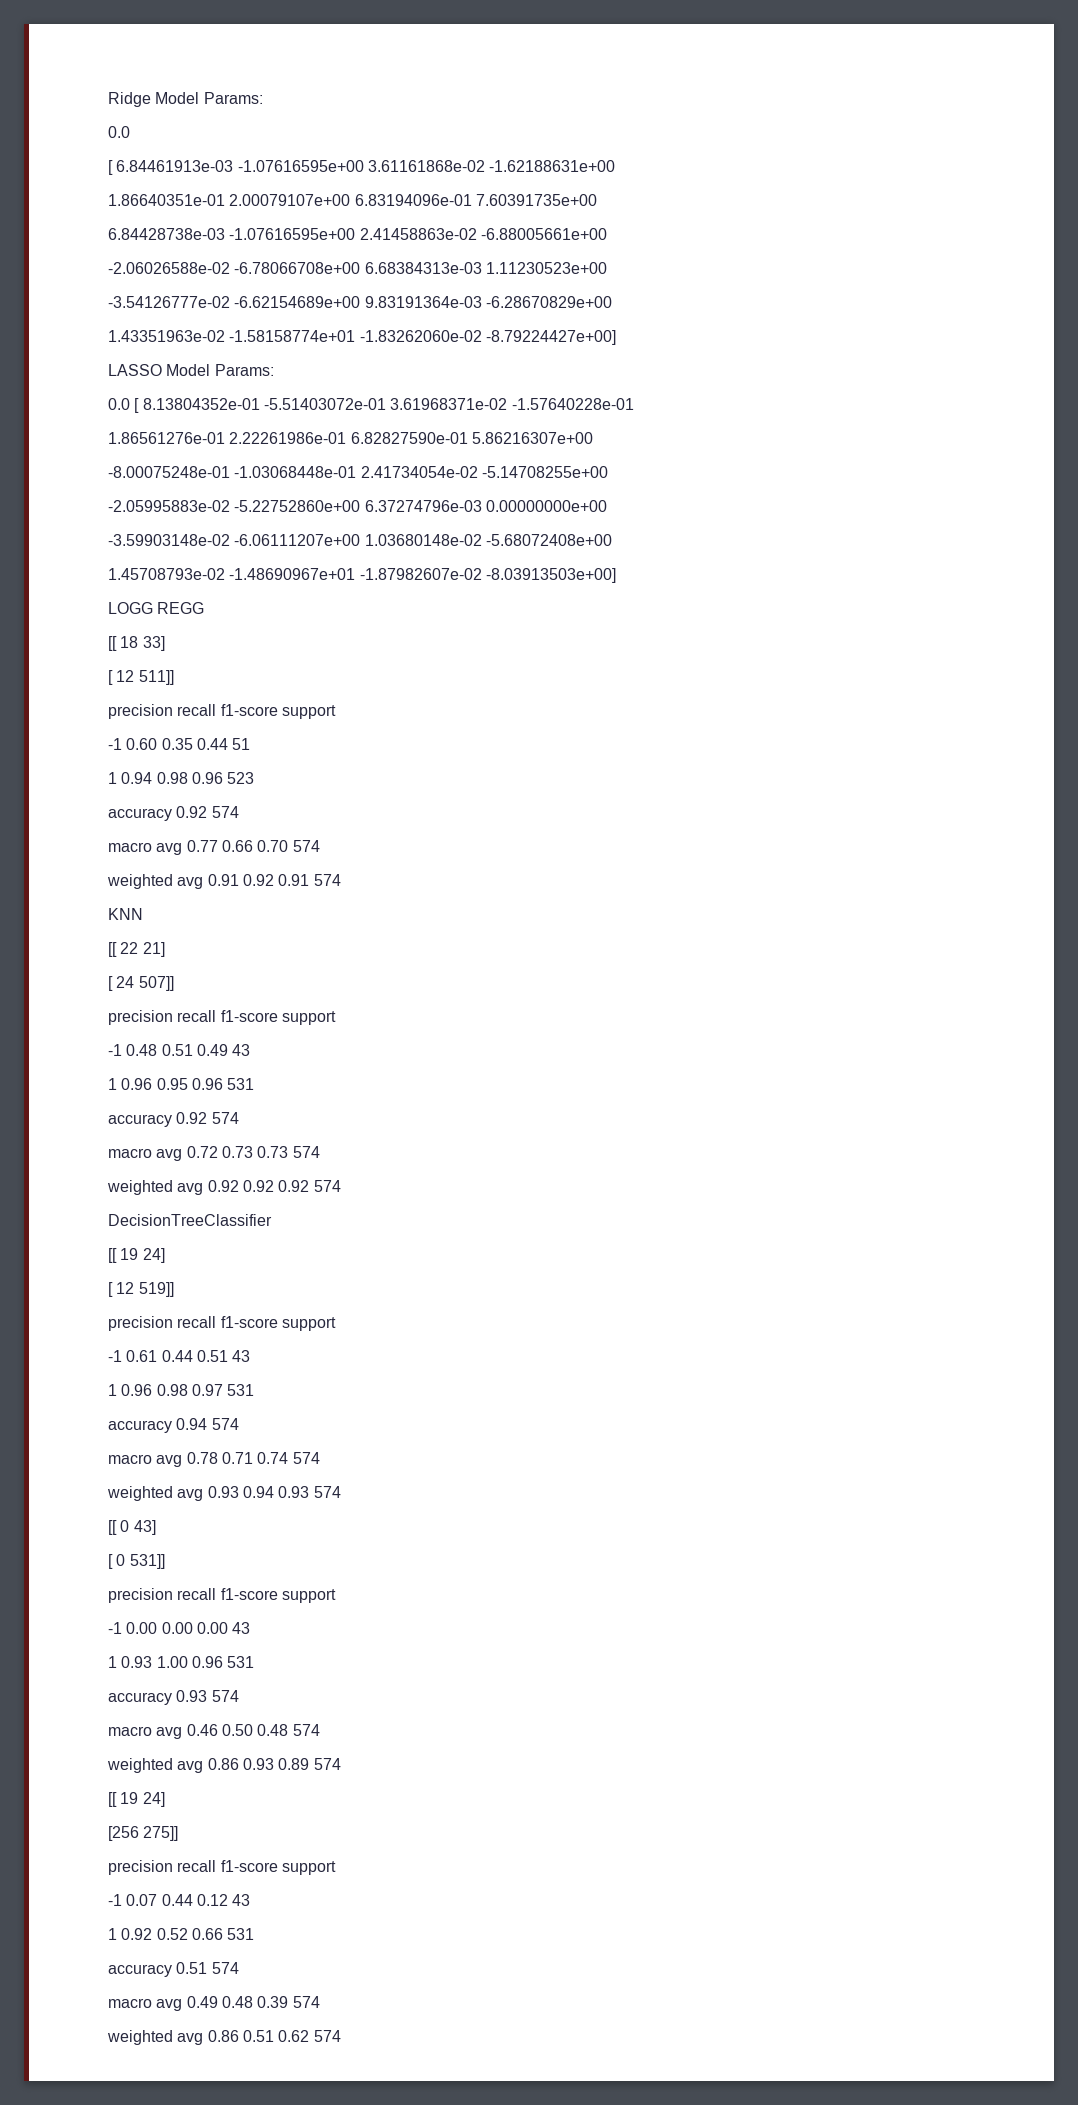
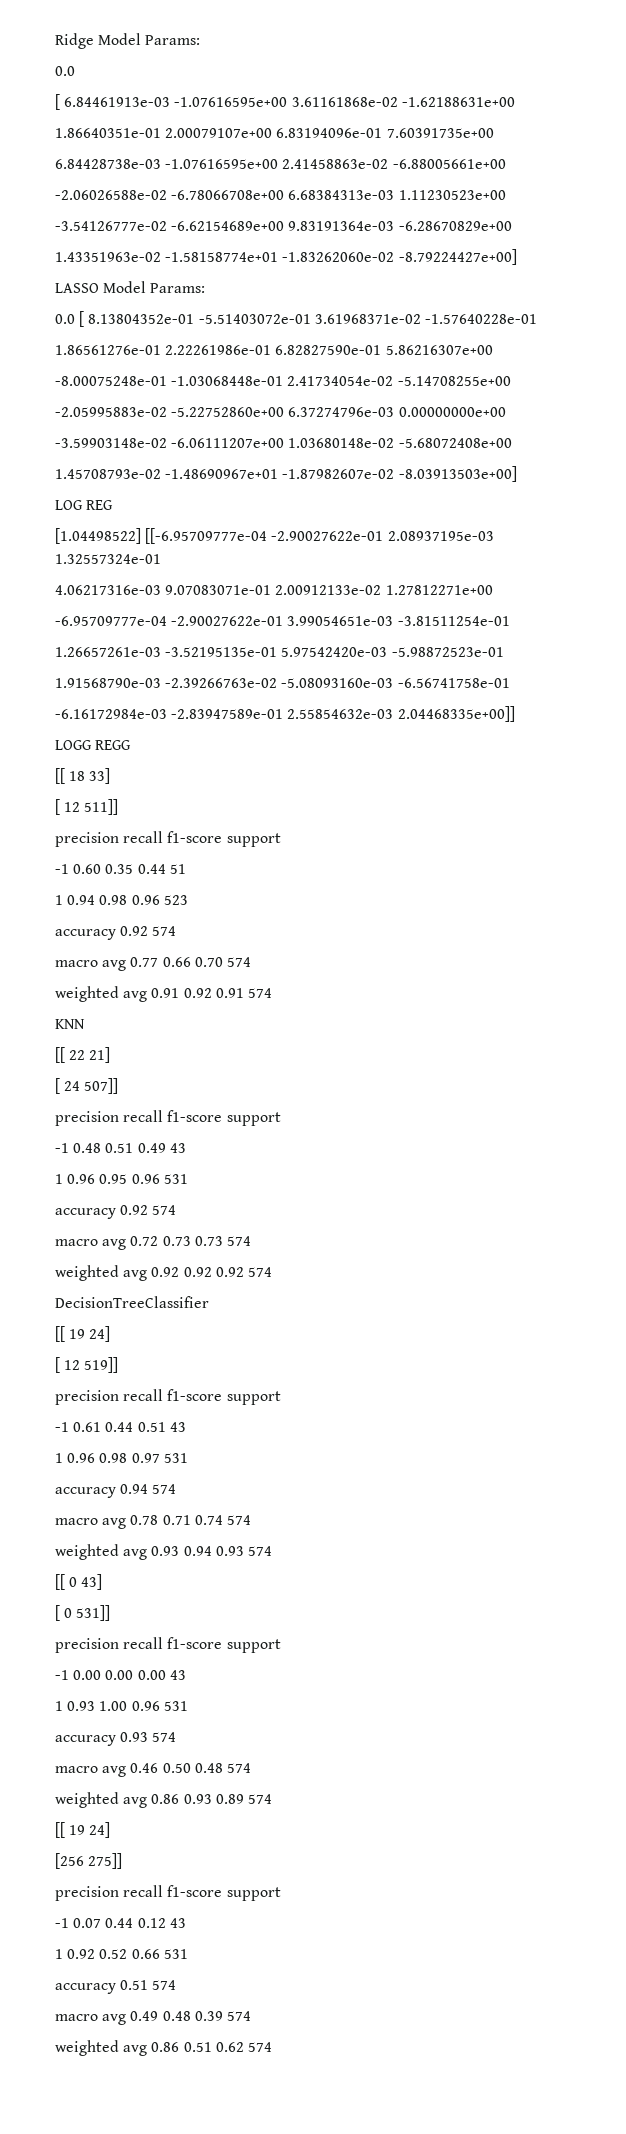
+ LOG REG
+ [1.04498522] [[-6.95709777e-04 -2.90027622e-01 2.08937195e-03 1.32557324e-01
+ 4.06217316e-03 9.07083071e-01 2.00912133e-02 1.27812271e+00
+ -6.95709777e-04 -2.90027622e-01 3.99054651e-03 -3.81511254e-01
+ 1.26657261e-03 -3.52195135e-01 5.97542420e-03 -5.98872523e-01
+ 1.91568790e-03 -2.39266763e-02 -5.08093160e-03 -6.56741758e-01
+ -6.16172984e-03 -2.83947589e-01 2.55854632e-03 2.04468335e+00]]

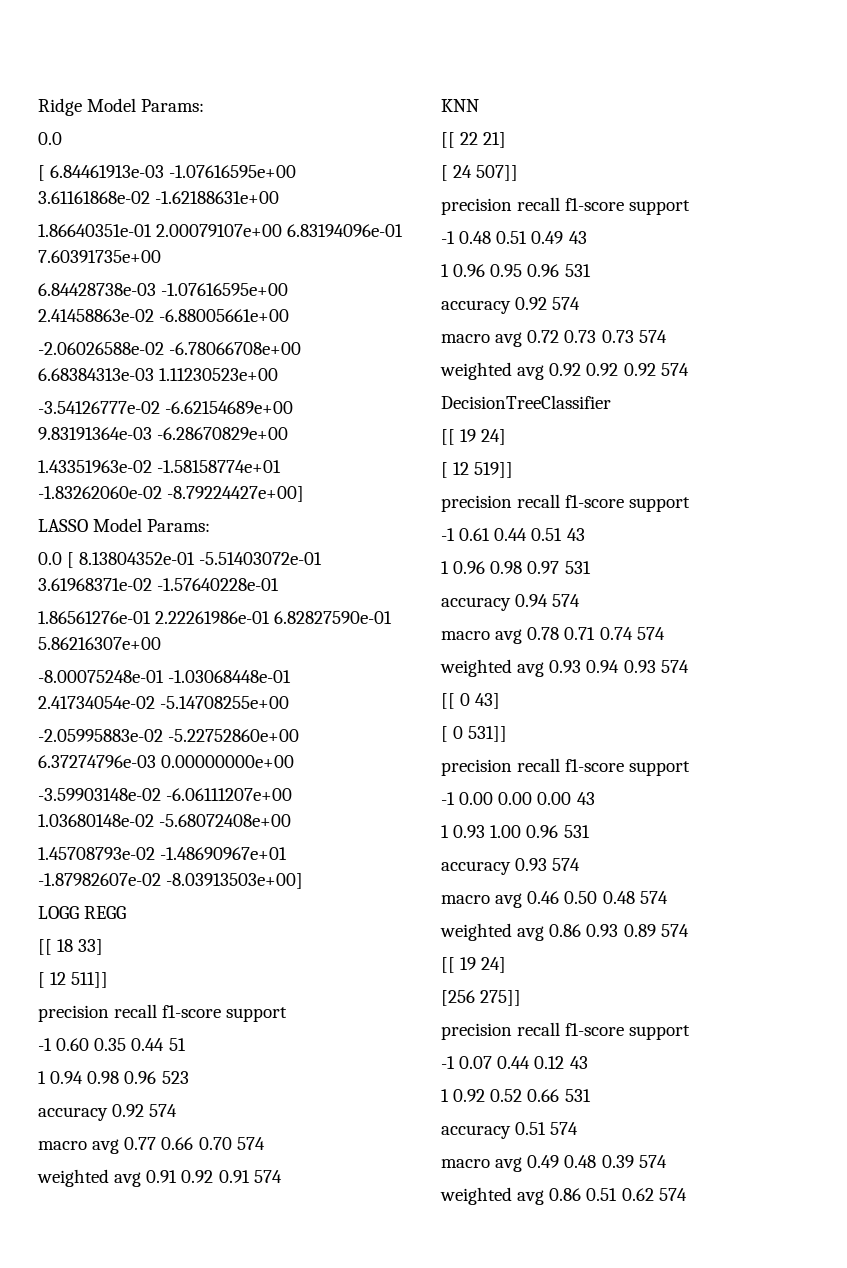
- LOG REG
- [1.04498522] [[-6.95709777e-04 -2.90027622e-01 2.08937195e-03 1.32557324e-01
- 4.06217316e-03 9.07083071e-01 2.00912133e-02 1.27812271e+00
- -6.95709777e-04 -2.90027622e-01 3.99054651e-03 -3.81511254e-01
- 1.26657261e-03 -3.52195135e-01 5.97542420e-03 -5.98872523e-01
- 1.91568790e-03 -2.39266763e-02 -5.08093160e-03 -6.56741758e-01
- -6.16172984e-03 -2.83947589e-01 2.55854632e-03 2.04468335e+00]]

